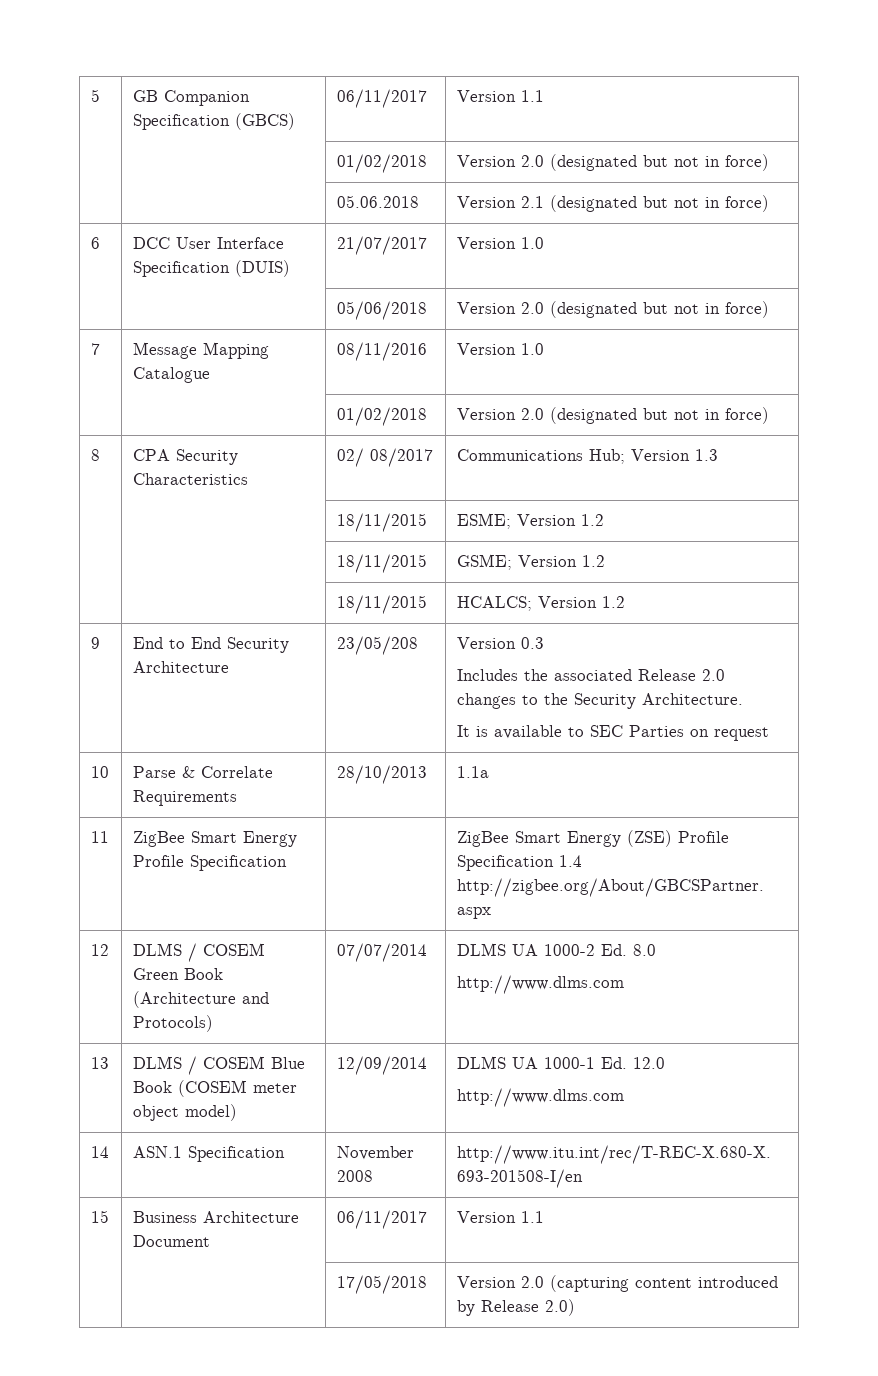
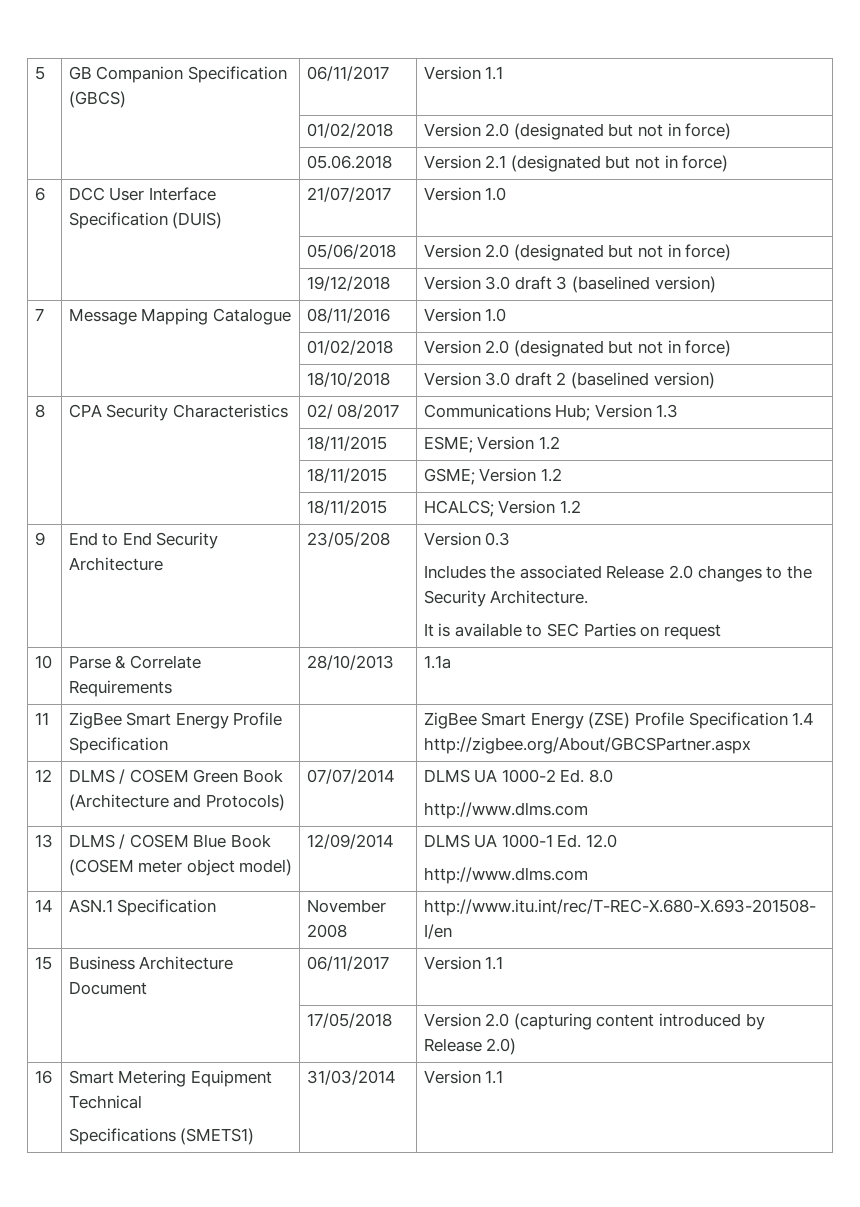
+ | | 19/12/2018 | Version 3.0 draft 3 (baselined version)
+ | | 18/10/2018 | Version 3.0 draft 2 (baselined version)
+ 16 | Smart Metering Equipment Technical
+ Specifications (SMETS1) | 31/03/2014 | Version 1.1

